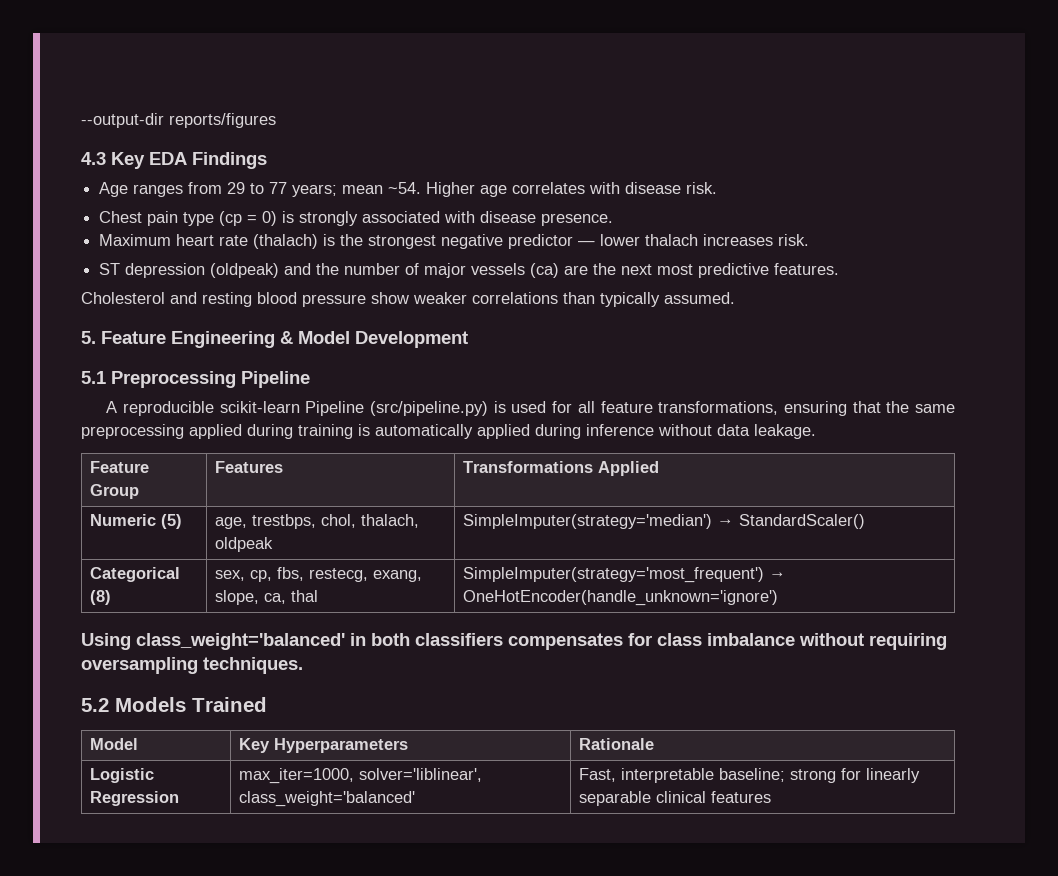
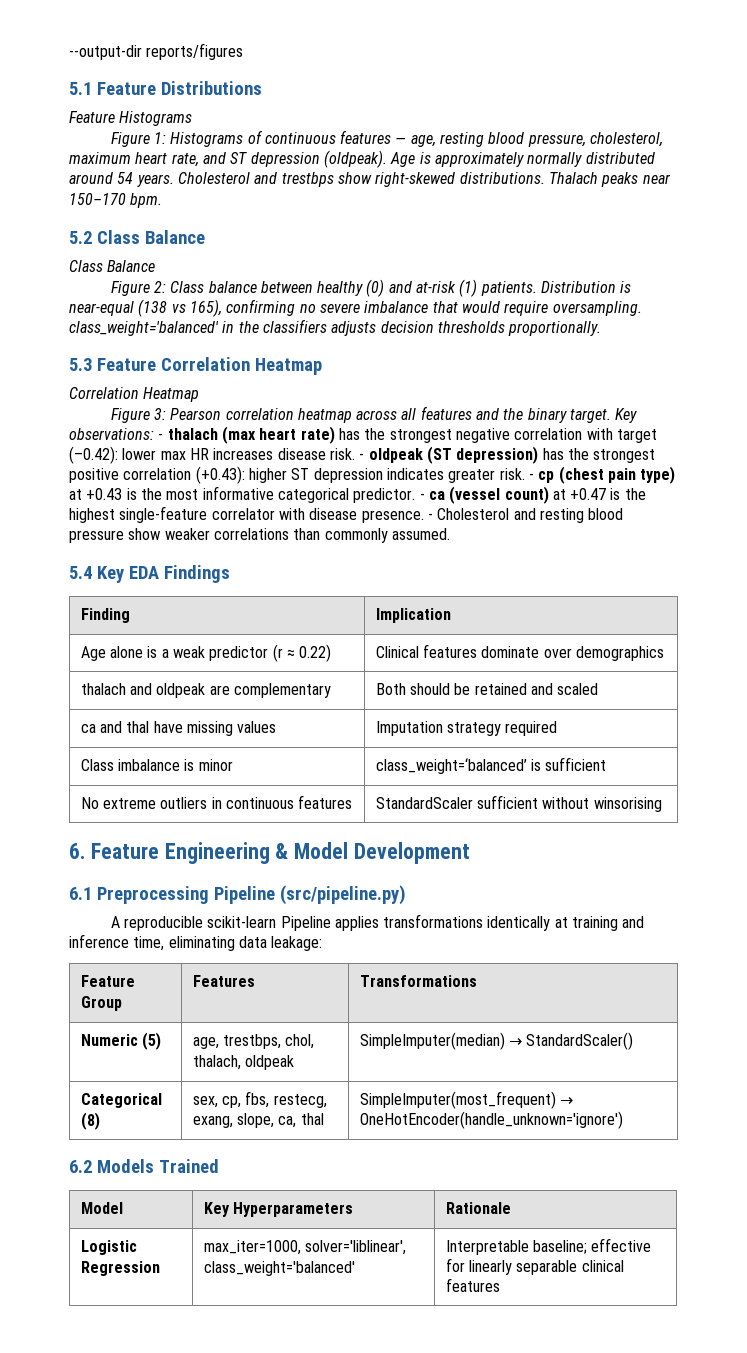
- 4.3 Key EDA Findings
- Age ranges from 29 to 77 years; mean ~54. Higher age correlates with disease risk.
- Chest pain type (cp = 0) is strongly associated with disease presence.
- Maximum heart rate (thalach) is the strongest negative predictor — lower thalach increases risk.
- ST depression (oldpeak) and the number of major vessels (ca) are the next most predictive features.
- Cholesterol and resting blood pressure show weaker correlations than typically assumed.
+ 5.1 Feature Distributions
+ Feature Histograms
+ Figure 1: Histograms of continuous features — age, resting blood pressure, cholesterol, maximum heart rate, and ST depression (oldpeak). Age is approximately normally distributed around 54 years. Cholesterol and trestbps show right-skewed distributions. Thalach peaks near 150–170 bpm.
+ 5.2 Class Balance
+ Class Balance
+ Figure 2: Class balance between healthy (0) and at-risk (1) patients. Distribution is near-equal (138 vs 165), confirming no severe imbalance that would require oversampling. class_weight='balanced' in the classifiers adjusts decision thresholds proportionally.
+ 5.3 Feature Correlation Heatmap
+ Correlation Heatmap
+ Figure 3: Pearson correlation heatmap across all features and the binary target. Key observations: - thalach (max heart rate) has the strongest negative correlation with target (–0.42): lower max HR increases disease risk. - oldpeak (ST depression) has the strongest positive correlation (+0.43): higher ST depression indicates greater risk. - cp (chest pain type) at +0.43 is the most informative categorical predictor. - ca (vessel count) at +0.47 is the highest single-feature correlator with disease presence. - Cholesterol and resting blood pressure show weaker correlations than commonly assumed.
- 5. Feature Engineering & Model Development
+ 5.4 Key EDA Findings
+ Finding | Implication
+ Age alone is a weak predictor (r ≈ 0.22) | Clinical features dominate over demographics
+ thalach and oldpeak are complementary | Both should be retained and scaled
+ ca and thal have missing values | Imputation strategy required
+ Class imbalance is minor | class_weight=‘balanced’ is sufficient
+ No extreme outliers in continuous features | StandardScaler sufficient without winsorising
+ 6. Feature Engineering & Model Development
- 5.1 Preprocessing Pipeline
+ 6.1 Preprocessing Pipeline (src/pipeline.py)
- A reproducible scikit-learn Pipeline (src/pipeline.py) is used for all feature transformations, ensuring that the same preprocessing applied during training is automatically applied during inference without data leakage.
+ A reproducible scikit-learn Pipeline applies transformations identically at training and inference time, eliminating data leakage:
- Feature Group | Features | Transformations Applied
+ Feature Group | Features | Transformations
- Numeric (5) | age, trestbps, chol, thalach, oldpeak | SimpleImputer(strategy='median') → StandardScaler()
+ Numeric (5) | age, trestbps, chol, thalach, oldpeak | SimpleImputer(median) → StandardScaler()
- Categorical (8) | sex, cp, fbs, restecg, exang, slope, ca, thal | SimpleImputer(strategy='most_frequent') → OneHotEncoder(handle_unknown='ignore')
+ Categorical (8) | sex, cp, fbs, restecg, exang, slope, ca, thal | SimpleImputer(most_frequent) → OneHotEncoder(handle_unknown='ignore')
- Using class_weight='balanced' in both classifiers compensates for class imbalance without requiring oversampling techniques.
- 5.2 Models Trained
+ 6.2 Models Trained
- Logistic Regression | max_iter=1000, solver='liblinear', class_weight='balanced' | Fast, interpretable baseline; strong for linearly separable clinical features
+ Logistic Regression | max_iter=1000, solver='liblinear', class_weight='balanced' | Interpretable baseline; effective for linearly separable clinical features

